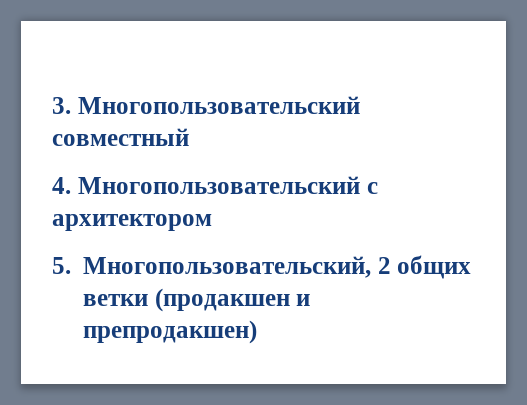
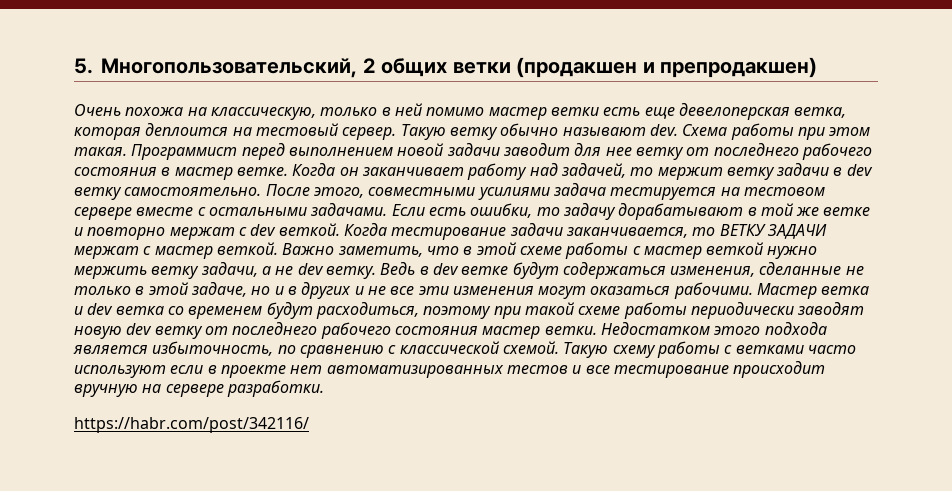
- 3. Многопользовательский совместный
- 4. Многопользовательский с архитектором
+ Очень похожа на классическую, только в ней помимо мастер ветки есть еще девелоперская ветка, которая деплоится на тестовый сервер. Такую ветку обычно называют dev. Схема работы при этом такая. Программист перед выполнением новой задачи заводит для нее ветку от последнего рабочего состояния в мастер ветке. Когда он заканчивает работу над задачей, то мержит ветку задачи в dev ветку самостоятельно. После этого, совместными усилиями задача тестируется на тестовом сервере вместе с остальными задачами. Если есть ошибки, то задачу дорабатывают в той же ветке и повторно мержат с dev веткой. Когда тестирование задачи заканчивается, то ВЕТКУ ЗАДАЧИ мержат с мастер веткой. Важно заметить, что в этой схеме работы с мастер веткой нужно мержить ветку задачи, а не dev ветку. Ведь в dev ветке будут содержаться изменения, сделанные не только в этой задаче, но и в других и не все эти изменения могут оказаться рабочими. Мастер ветка и dev ветка со временем будут расходиться, поэтому при такой схеме работы периодически заводят новую dev ветку от последнего рабочего состояния мастер ветки. Недостатком этого подхода является избыточность, по сравнению с классической схемой. Такую схему работы с ветками часто используют если в проекте нет автоматизированных тестов и все тестирование происходит вручную на сервере разработки.
+ https://habr.com/post/342116/

